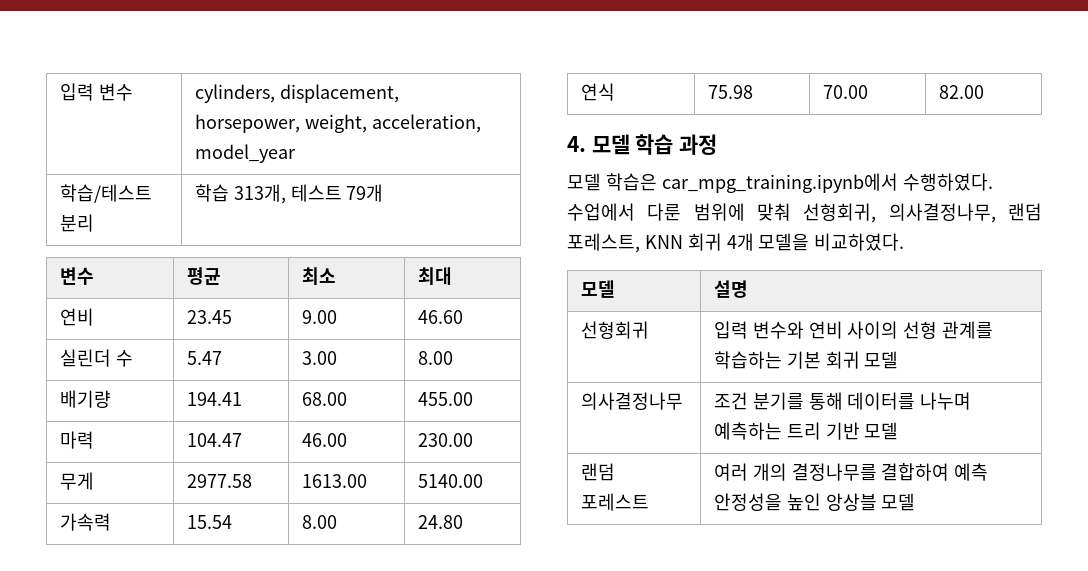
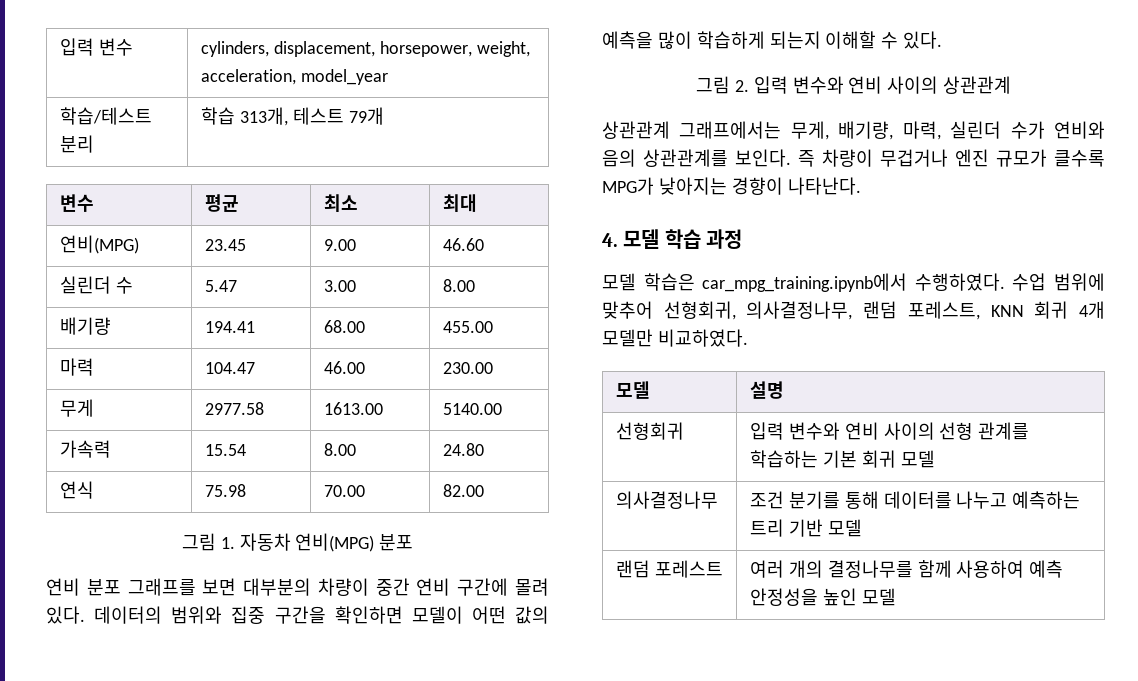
- 연비 | 23.45 | 9.00 | 46.60
+ 연비(MPG) | 23.45 | 9.00 | 46.60
+ 그림 1. 자동차 연비(MPG) 분포
+ 연비 분포 그래프를 보면 대부분의 차량이 중간 연비 구간에 몰려 있다. 데이터의 범위와 집중 구간을 확인하면 모델이 어떤 값의 예측을 많이 학습하게 되는지 이해할 수 있다.
+ 그림 2. 입력 변수와 연비 사이의 상관관계
+ 상관관계 그래프에서는 무게, 배기량, 마력, 실린더 수가 연비와 음의 상관관계를 보인다. 즉 차량이 무겁거나 엔진 규모가 클수록 MPG가 낮아지는 경향이 나타난다.
- 수업에서 다룬 범위에 맞춰 선형회귀, 의사결정나무, 랜덤 포레스트, KNN 회귀 4개 모델을 비교하였다.
+ 수업 범위에 맞추어 선형회귀, 의사결정나무, 랜덤 포레스트, KNN 회귀 4개 모델만 비교하였다.
- 의사결정나무 | 조건 분기를 통해 데이터를 나누며 예측하는 트리 기반 모델
+ 의사결정나무 | 조건 분기를 통해 데이터를 나누고 예측하는 트리 기반 모델
- 랜덤 포레스트 | 여러 개의 결정나무를 결합하여 예측 안정성을 높인 앙상블 모델
+ 랜덤 포레스트 | 여러 개의 결정나무를 함께 사용하여 예측 안정성을 높인 모델

